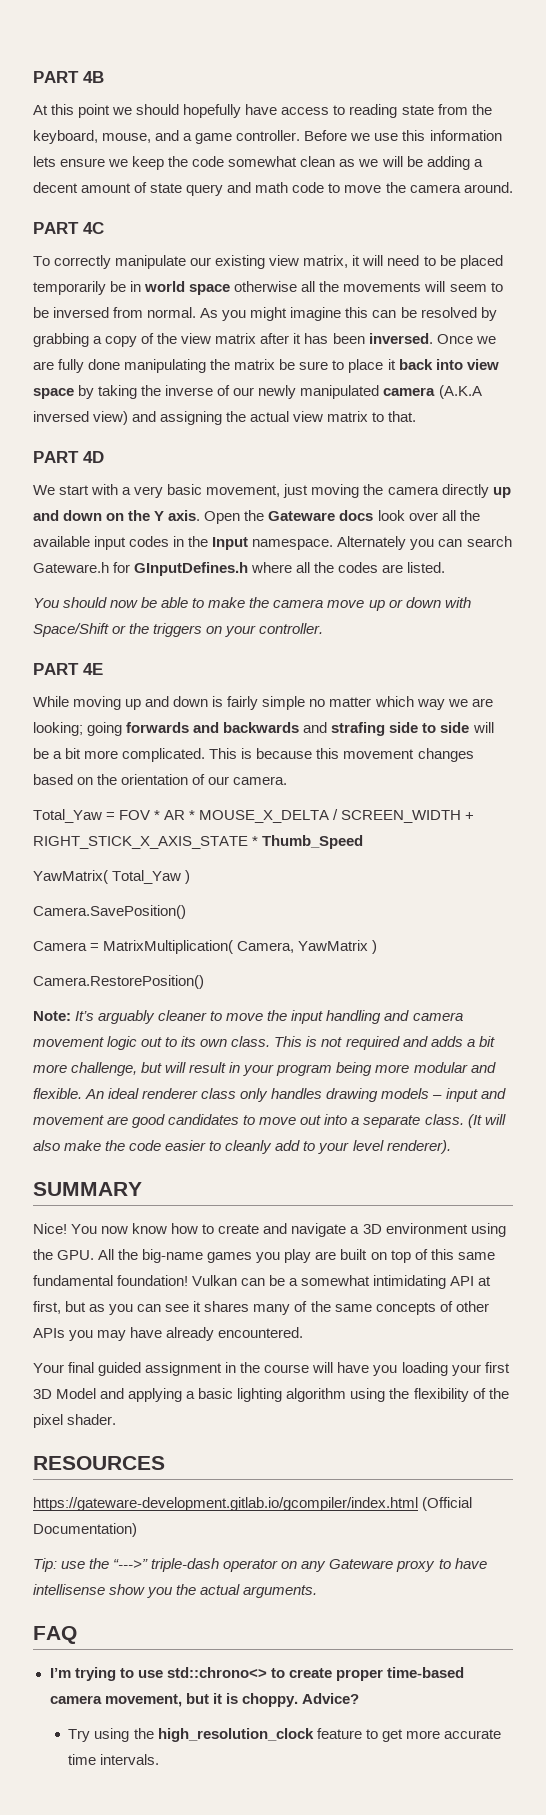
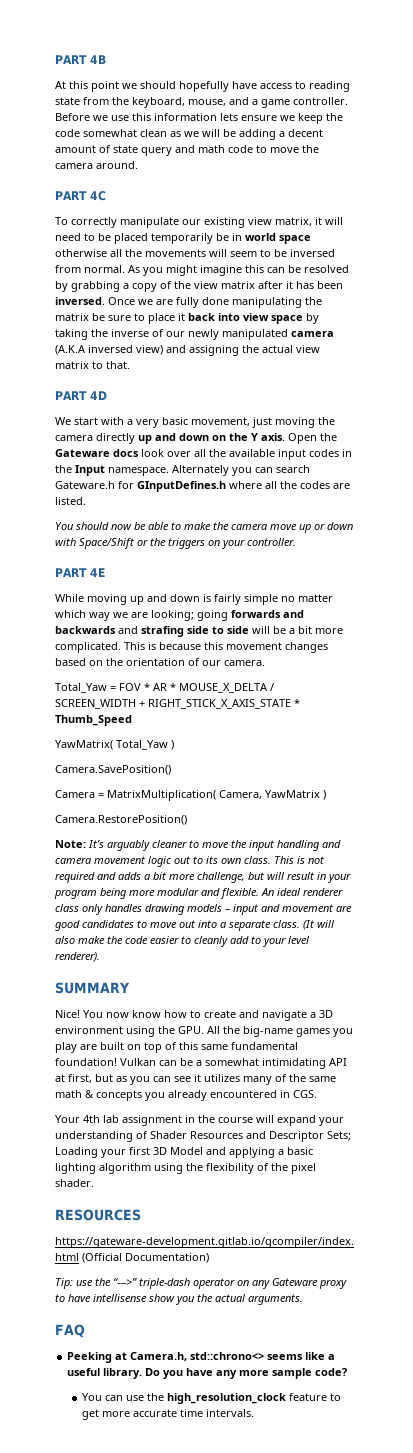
- Vulkan can be a somewhat intimidating API at first, but as you can see it shares many of the same concepts of other APIs you may have already encountered.
+ Vulkan can be a somewhat intimidating API at first, but as you can see it utilizes many of the same math & concepts you already encountered in CGS.
- Your final guided assignment in the course will have you loading your first 3D Model and applying a basic lighting algorithm using the flexibility of the pixel shader.
+ Your 4th lab assignment in the course will expand your understanding of Shader Resources and Descriptor Sets; Loading your first 3D Model and applying a basic lighting algorithm using the flexibility of the pixel shader.
- I’m trying to use std::chrono<> to create proper time-based camera movement, but it is choppy. Advice?
- Try using the high_resolution_clock feature to get more accurate time intervals.
+ Peeking at Camera.h, std::chrono<> seems like a useful library. Do you have any more sample code?
+ You can use the high_resolution_clock feature to get more accurate time intervals.

